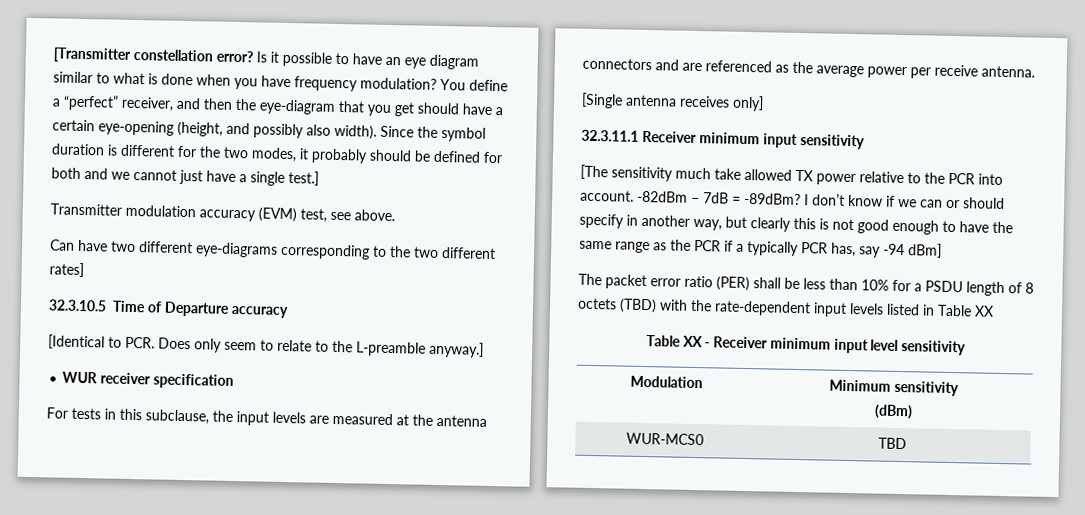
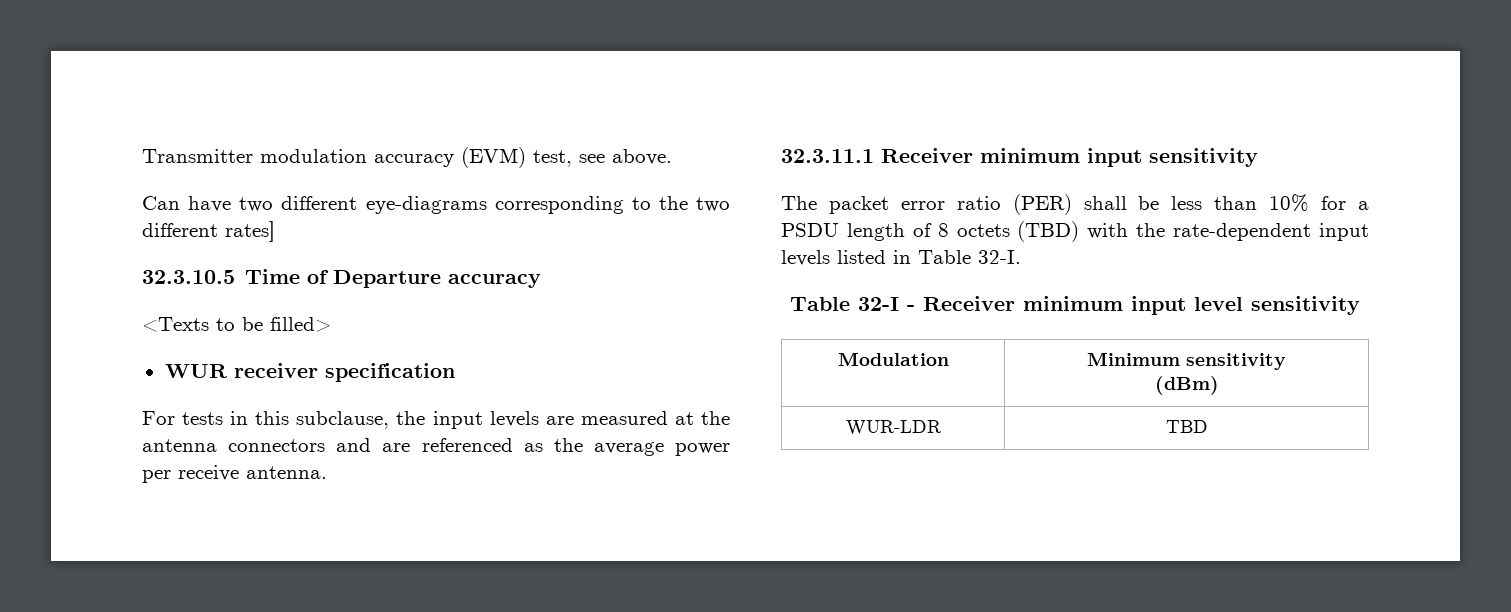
- [Transmitter constellation error? Is it possible to have an eye diagram similar to what is done when you have frequency modulation? You define a “perfect” receiver, and then the eye-diagram that you get should have a certain eye-opening (height, and possibly also width). Since the symbol duration is different for the two modes, it probably should be defined for both and we cannot just have a single test.]
- [Identical to PCR. Does only seem to relate to the L-preamble anyway.]
+ <Texts to be filled>
- [Single antenna receives only]
- [The sensitivity much take allowed TX power relative to the PCR into account. -82dBm – 7dB = -89dBm? I don’t know if we can or should specify in another way, but clearly this is not good enough to have the same range as the PCR if a typically PCR has, say -94 dBm]
- The packet error ratio (PER) shall be less than 10% for a PSDU length of 8 octets (TBD) with the rate-dependent input levels listed in Table XX
- Table XX - Receiver minimum input level sensitivity
+ The packet error ratio (PER) shall be less than 10% for a PSDU length of 8 octets (TBD) with the rate-dependent input levels listed in Table 32-I.
+ Table 32-I - Receiver minimum input level sensitivity
- WUR-MCS0 | TBD
+ WUR-LDR | TBD

